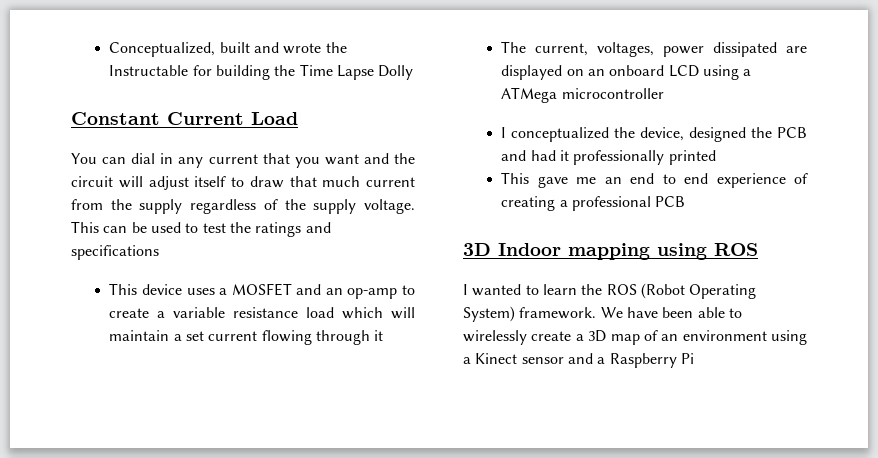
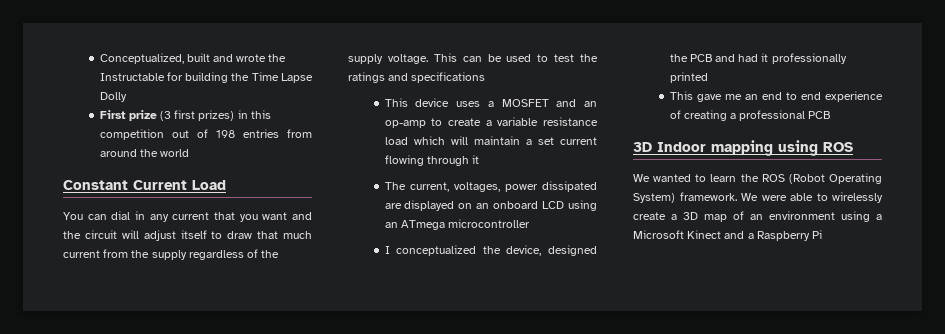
+ First prize (3 first prizes) in this competition out of 198 entries from around the world
- The current, voltages, power dissipated are displayed on an onboard LCD using a ATMega microcontroller
+ The current, voltages, power dissipated are displayed on an onboard LCD using an ATmega microcontroller
- I wanted to learn the ROS (Robot Operating System) framework.
+ We wanted to learn the ROS (Robot Operating System) framework.
- We have been able to wirelessly create a 3D map of an environment using a Kinect sensor and a Raspberry Pi
+ We were able to wirelessly create a 3D map of an environment using a Microsoft Kinect and a Raspberry Pi

